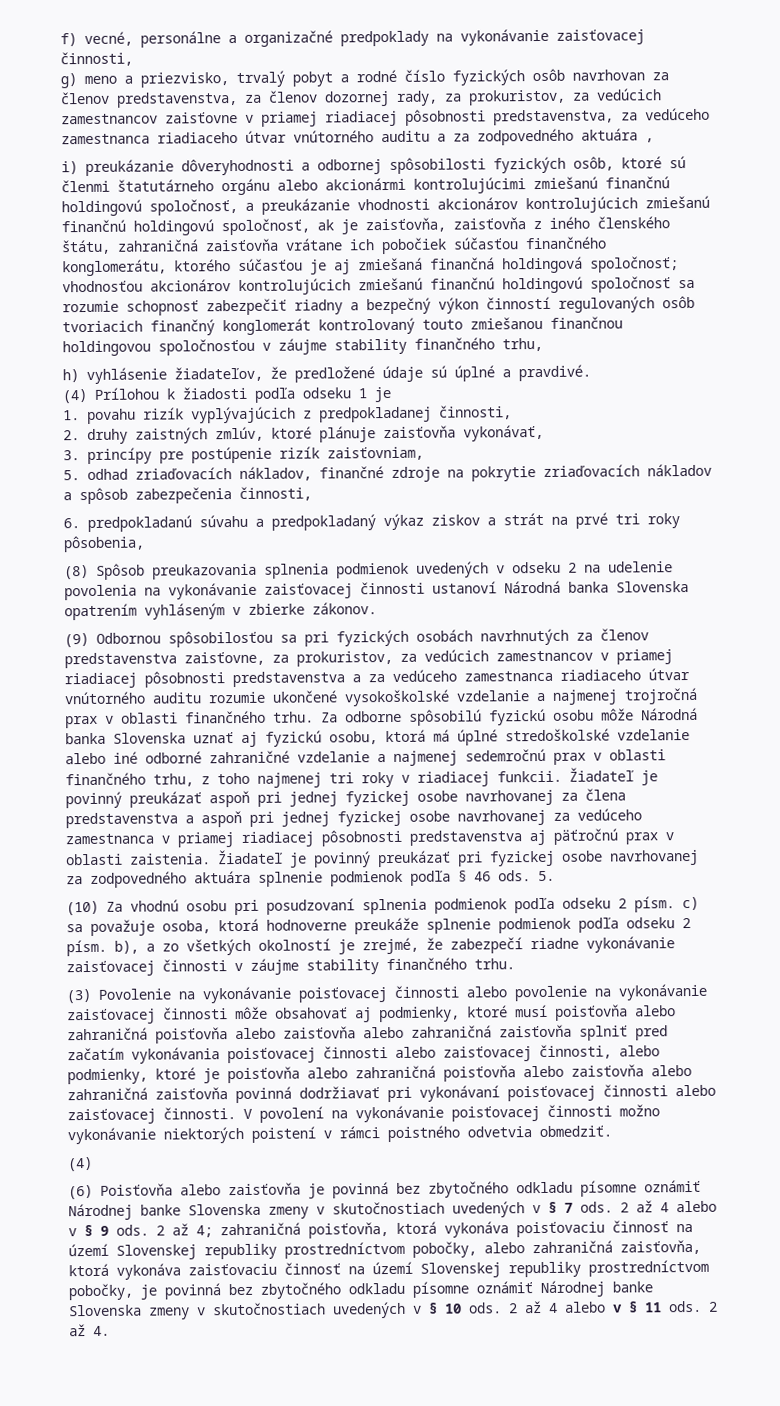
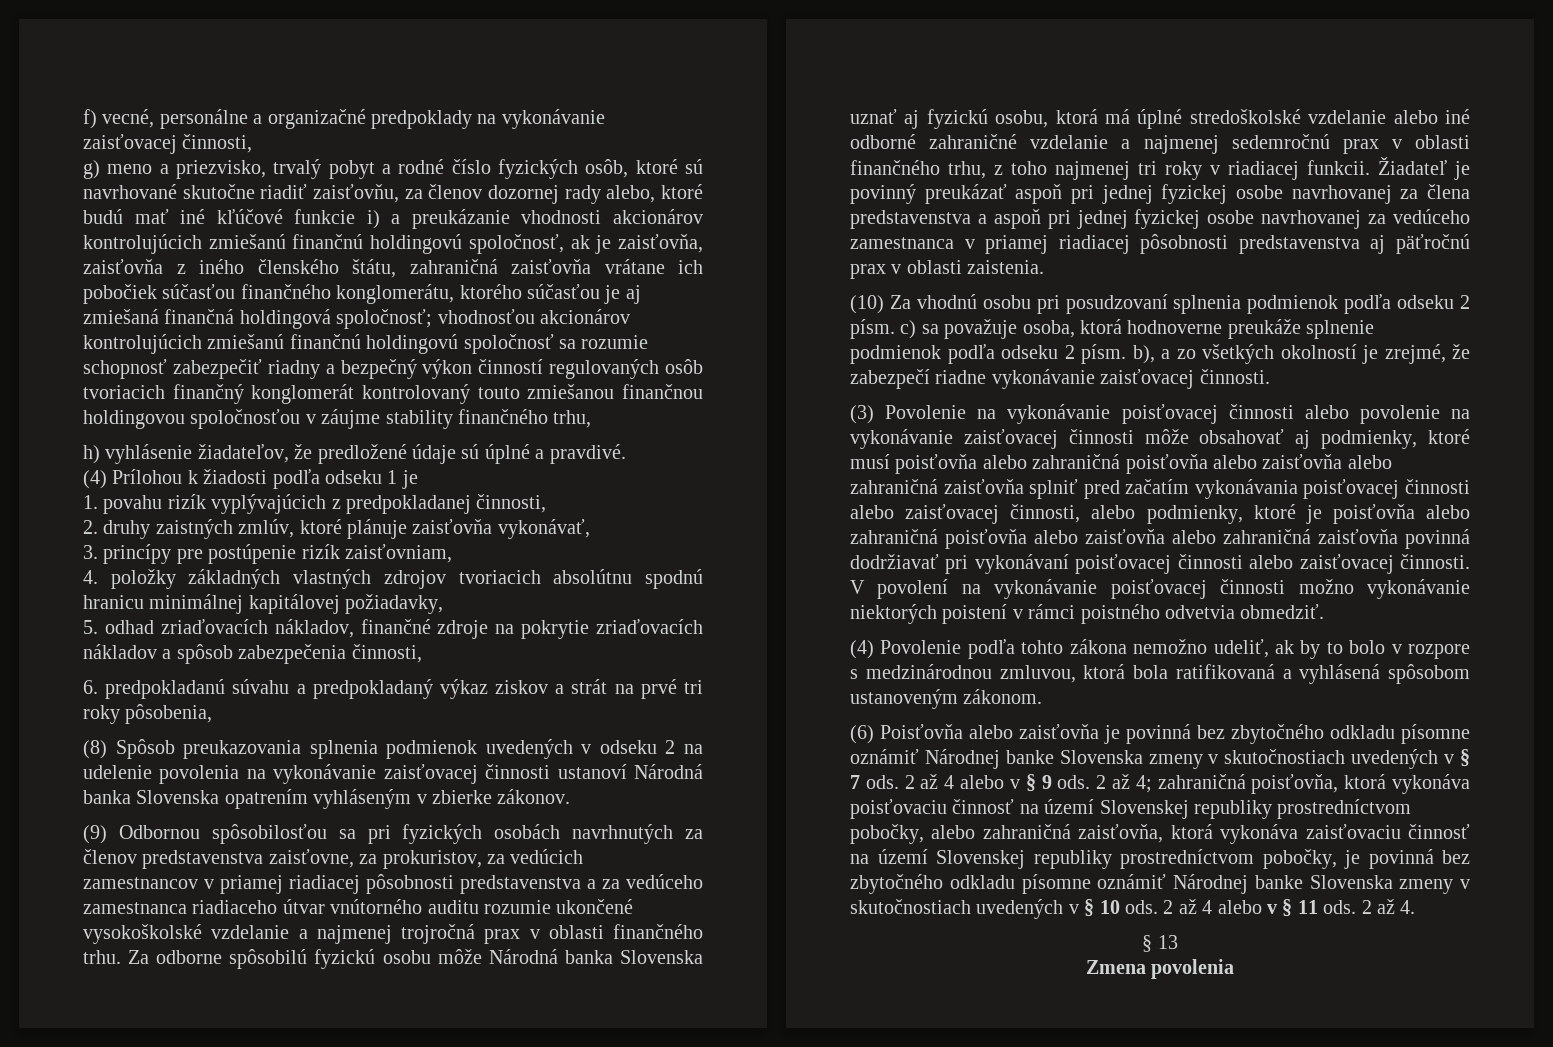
- g) meno a priezvisko, trvalý pobyt a rodné číslo fyzických osôb navrhovan za členov predstavenstva, za členov dozornej rady, za prokuristov, za vedúcich zamestnancov zaisťovne v priamej riadiacej pôsobnosti predstavenstva, za vedúceho zamestnanca riadiaceho útvar vnútorného auditu a za zodpovedného aktuára ,
- i) preukázanie dôveryhodnosti a odbornej spôsobilosti fyzických osôb, ktoré sú členmi štatutárneho orgánu alebo akcionármi kontrolujúcimi zmiešanú finančnú holdingovú spoločnosť, a preukázanie vhodnosti akcionárov kontrolujúcich zmiešanú finančnú holdingovú spoločnosť, ak je zaisťovňa, zaisťovňa z iného členského štátu, zahraničná zaisťovňa vrátane ich pobočiek súčasťou finančného konglomerátu, ktorého súčasťou je aj zmiešaná finančná holdingová spoločnosť;
+ g) meno a priezvisko, trvalý pobyt a rodné číslo fyzických osôb, ktoré sú navrhované skutočne riadiť zaisťovňu, za členov dozornej rady alebo, ktoré budú mať iné kľúčové funkcie i) a preukázanie vhodnosti akcionárov kontrolujúcich zmiešanú finančnú holdingovú spoločnosť, ak je zaisťovňa, zaisťovňa z iného členského štátu, zahraničná zaisťovňa vrátane ich pobočiek súčasťou finančného konglomerátu, ktorého súčasťou je aj zmiešaná finančná holdingová spoločnosť;
+ 4. položky základných vlastných zdrojov tvoriacich absolútnu spodnú hranicu minimálnej kapitálovej požiadavky,
- Žiadateľ je povinný preukázať pri fyzickej osobe navrhovanej za zodpovedného aktuára splnenie podmienok podľa § 46 ods. 5.
- (10) Za vhodnú osobu pri posudzovaní splnenia podmienok podľa odseku 2 písm. c) sa považuje osoba, ktorá hodnoverne preukáže splnenie podmienok podľa odseku 2 písm. b), a zo všetkých okolností je zrejmé, že zabezpečí riadne vykonávanie zaisťovacej činnosti v záujme stability finančného trhu.
+ (10) Za vhodnú osobu pri posudzovaní splnenia podmienok podľa odseku 2 písm. c) sa považuje osoba, ktorá hodnoverne preukáže splnenie podmienok podľa odseku 2 písm. b), a zo všetkých okolností je zrejmé, že zabezpečí riadne vykonávanie zaisťovacej činnosti.
  V povolení na vykonávanie poisťovacej činnosti možno vykonávanie niektorých poistení v rámci poistného odvetvia obmedziť.
- (4)
+ (4) Povolenie podľa tohto zákona nemožno udeliť, ak by to bolo v rozpore s medzinárodnou zmluvou, ktorá bola ratifikovaná a vyhlásená spôsobom ustanoveným zákonom.
+ § 13
+ Zmena povolenia

